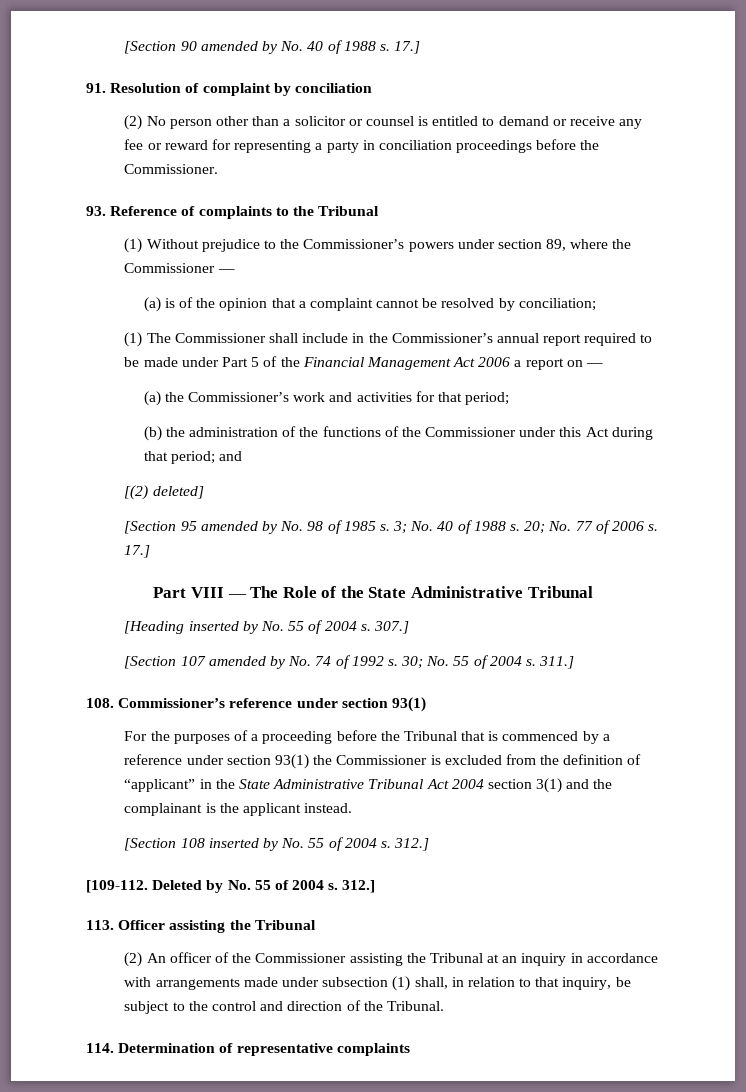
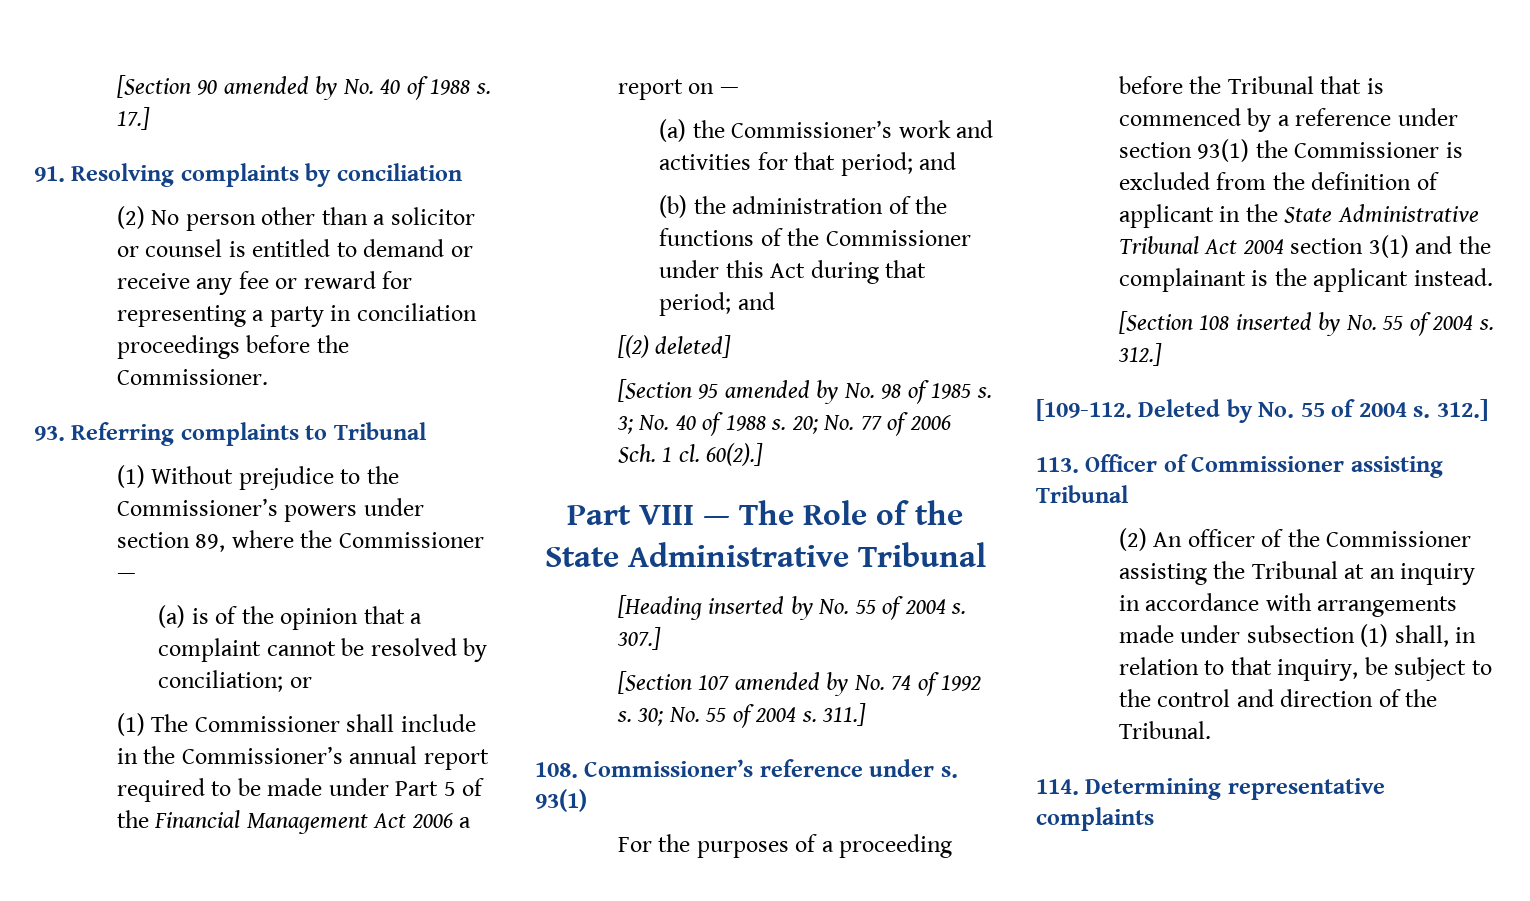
- 91. Resolution of complaint by conciliation
+ 91. Resolving complaints by conciliation
- 93. Reference of complaints to the Tribunal
+ 93. Referring complaints to Tribunal
- (a) is of the opinion that a complaint cannot be resolved by conciliation;
+ (a) is of the opinion that a complaint cannot be resolved by conciliation; or
- (a) the Commissioner’s work and activities for that period;
+ (a) the Commissioner’s work and activities for that period; and
- 20; No. 77 of 2006 s. 17.]
+ 20; No. 77 of 2006 Sch. 1 cl. 60(2).]
- 108. Commissioner’s reference under section 93(1)
+ 108. Commissioner’s reference under s. 93(1)
- For the purposes of a proceeding before the Tribunal that is commenced by a reference under section 93(1) the Commissioner is excluded from the definition of “applicant” in the State Administrative Tribunal Act 2004 section 3(1) and the complainant is the applicant instead.
+ For the purposes of a proceeding before the Tribunal that is commenced by a reference under section 93(1) the Commissioner is excluded from the definition of applicant in the State Administrative Tribunal Act 2004 section 3(1) and the complainant is the applicant instead.
- 113. Officer assisting the Tribunal
+ 113. Officer of Commissioner assisting Tribunal
- 114. Determination of representative complaints
+ 114. Determining representative complaints

